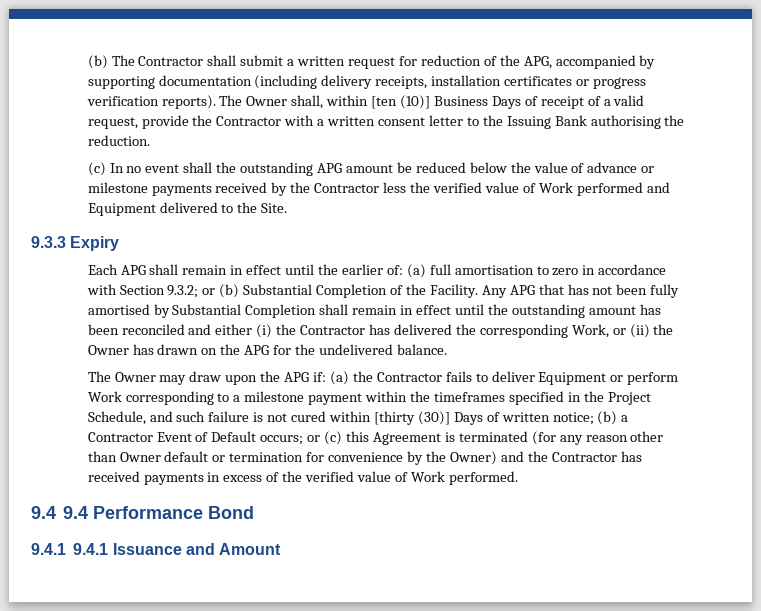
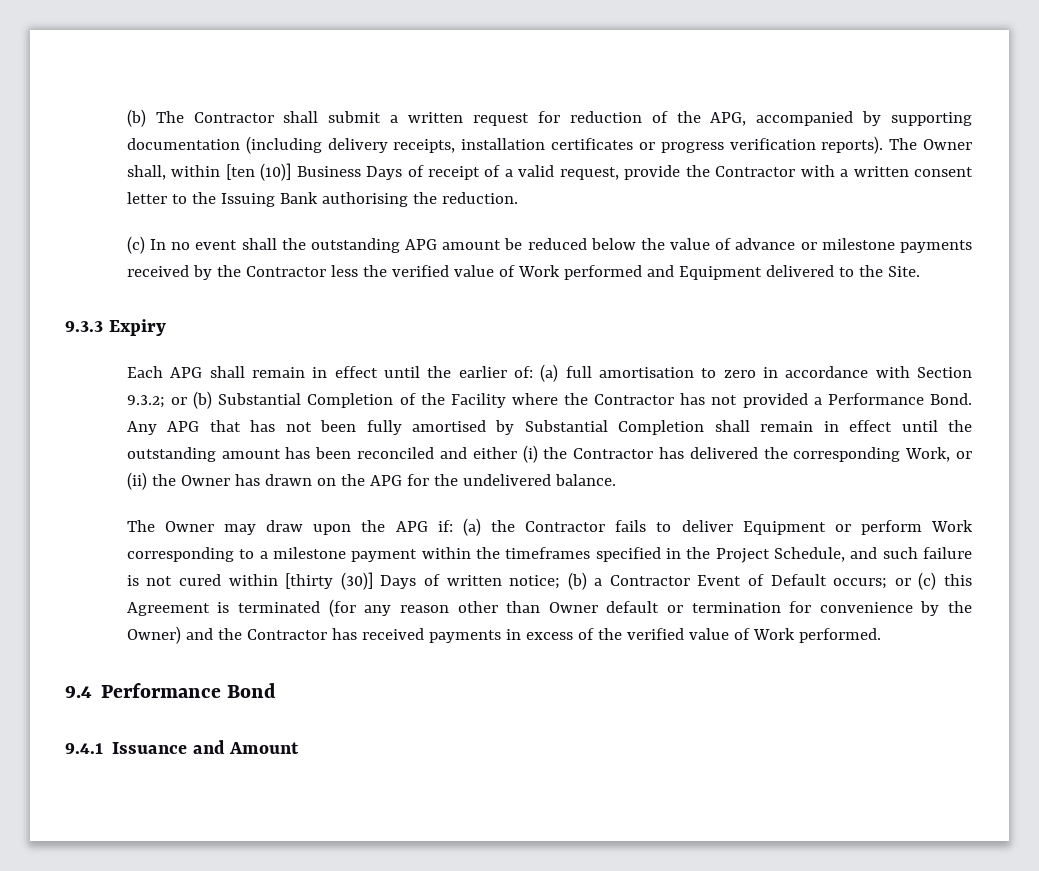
- Each APG shall remain in effect until the earlier of: (a) full amortisation to zero in accordance with Section 9.3.2; or (b) Substantial Completion of the Facility.
+ Each APG shall remain in effect until the earlier of: (a) full amortisation to zero in accordance with Section 9.3.2; or (b) Substantial Completion of the Facility where the Contractor has not provided a Performance Bond.
- 9.4 9.4 Performance Bond
+ 9.4 Performance Bond
- 9.4.1 9.4.1 Issuance and Amount
+ 9.4.1 Issuance and Amount

